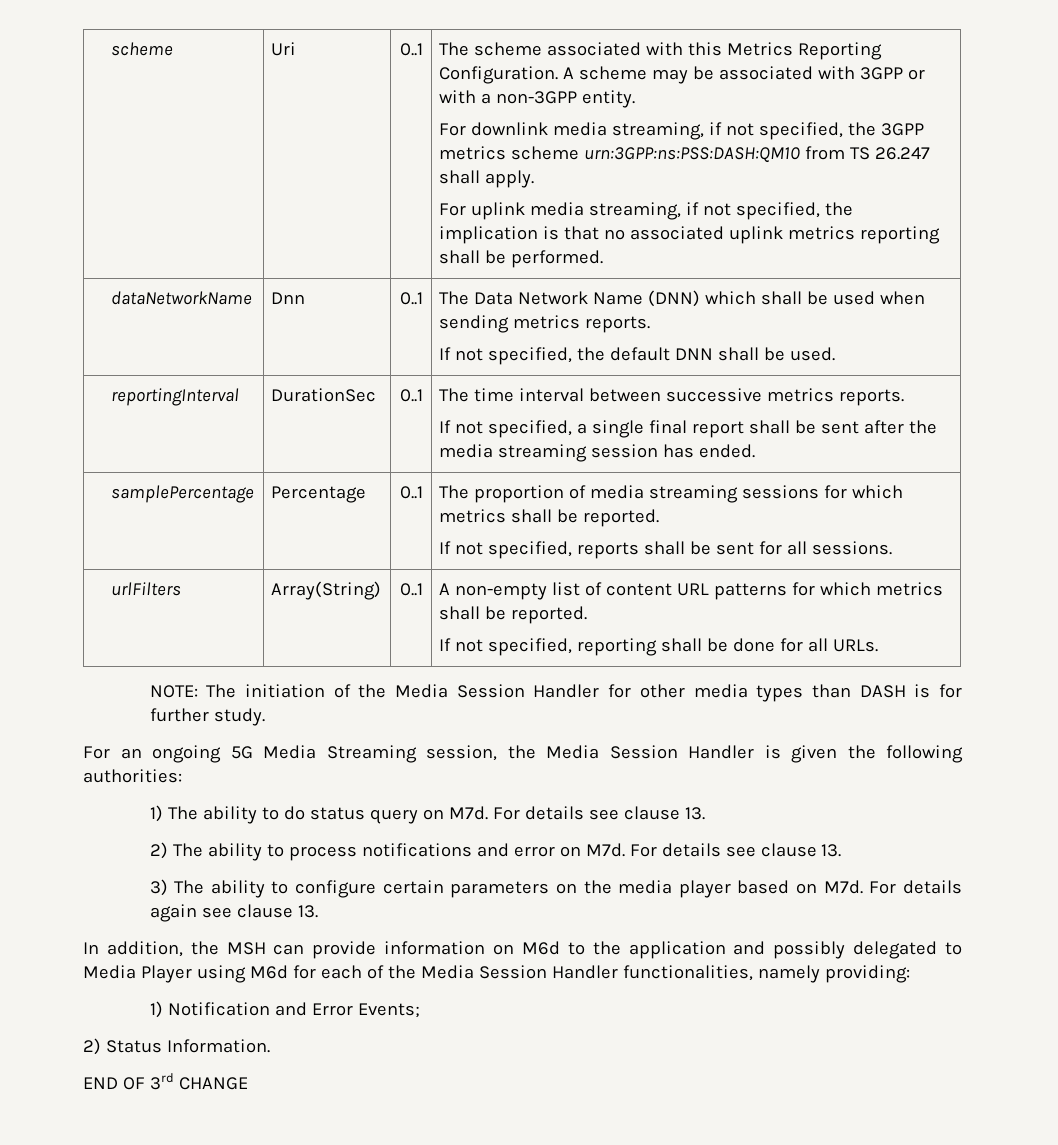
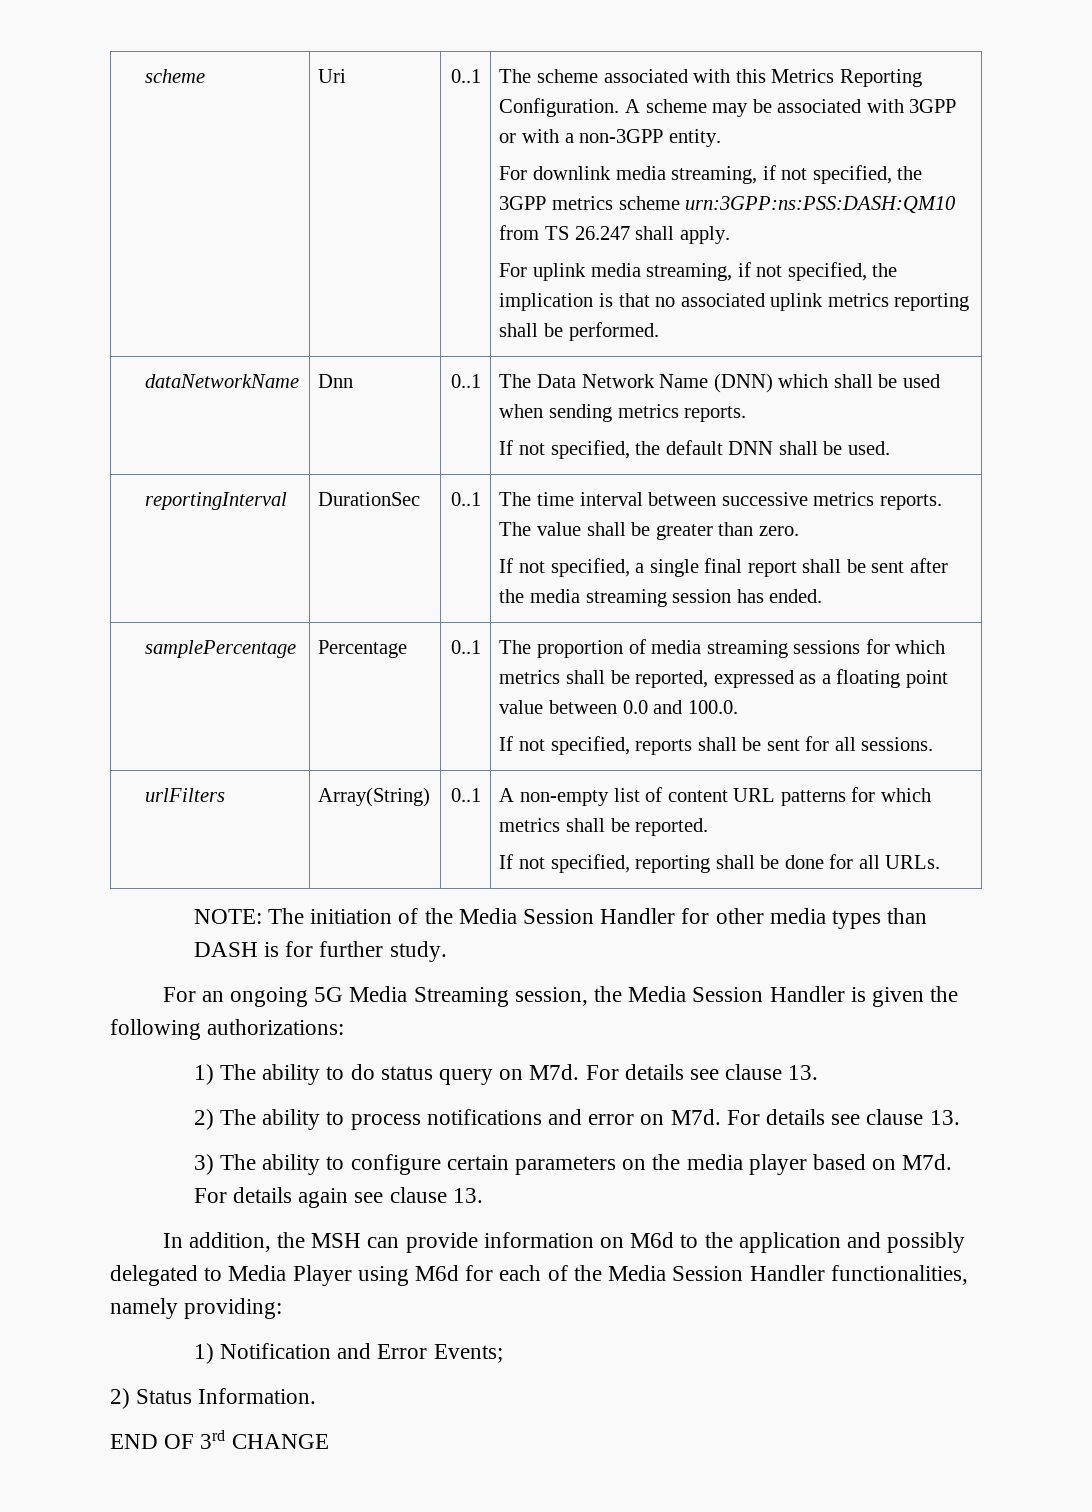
- reportingInterval | DurationSec | 0..1 | The time interval between successive metrics reports.
+ reportingInterval | DurationSec | 0..1 | The time interval between successive metrics reports. The value shall be greater than zero.
- samplePercentage | Percentage | 0..1 | The proportion of media streaming sessions for which metrics shall be reported.
+ samplePercentage | Percentage | 0..1 | The proportion of media streaming sessions for which metrics shall be reported, expressed as a floating point value between 0.0 and 100.0.
- For an ongoing 5G Media Streaming session, the Media Session Handler is given the following authorities:
+ For an ongoing 5G Media Streaming session, the Media Session Handler is given the following authorizations:

